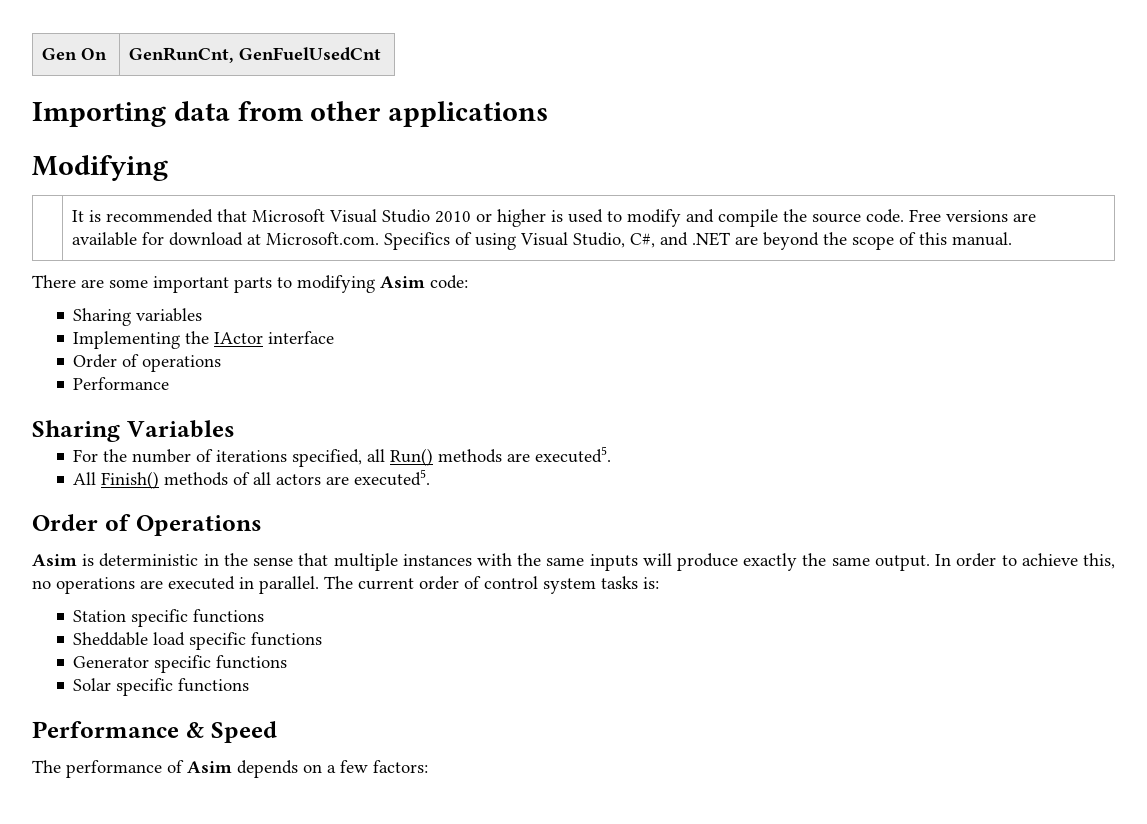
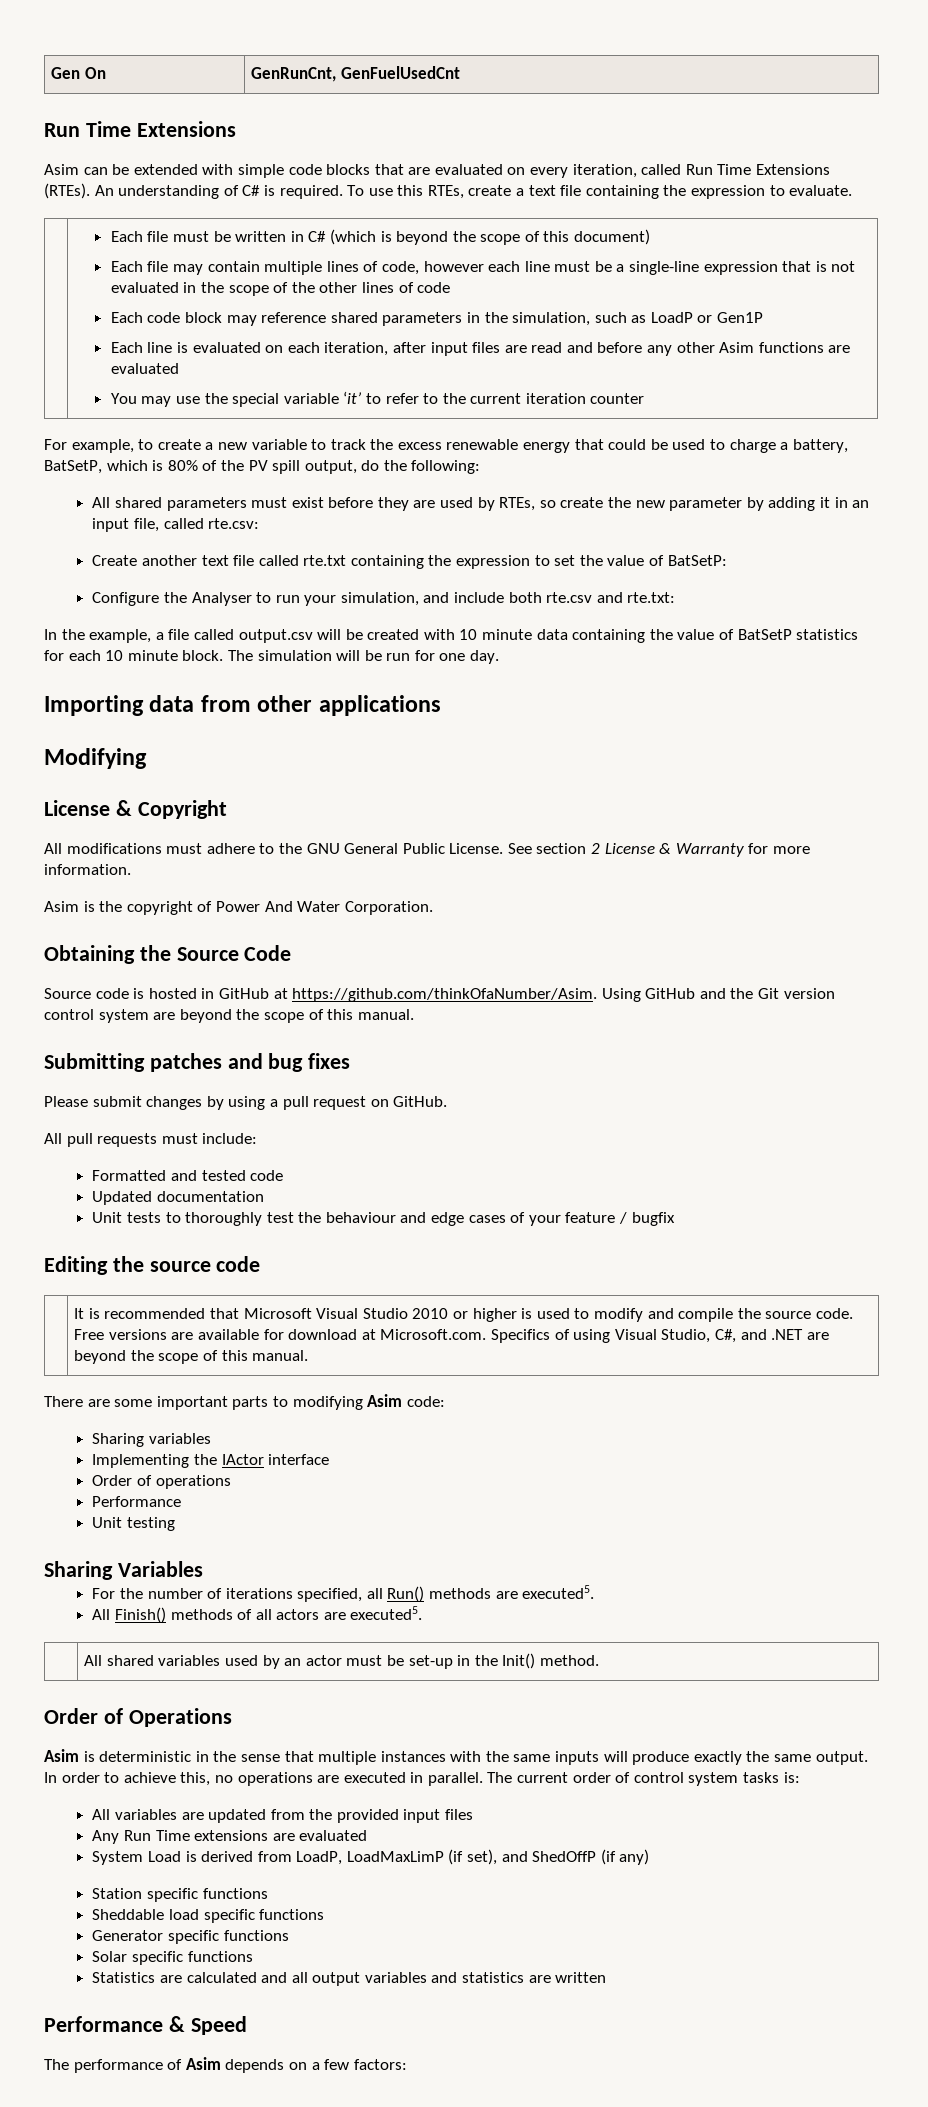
  Gen On | GenRunCnt, GenFuelUsedCnt
+ Run Time Extensions
+ Asim can be extended with simple code blocks that are evaluated on every iteration, called Run Time Extensions (RTEs). An understanding of C# is required. To use this RTEs, create a text file containing the expression to evaluate.
+ | Each file must be written in C# (which is beyond the scope of this document)
+ Each file may contain multiple lines of code, however each line must be a single-line expression that is not evaluated in the scope of the other lines of code
+ Each code block may reference shared parameters in the simulation, such as LoadP or Gen1P
+ Each line is evaluated on each iteration, after input files are read and before any other Asim functions are evaluated
+ You may use the special variable ‘it’ to refer to the current iteration counter
+ For example, to create a new variable to track the excess renewable energy that could be used to charge a battery, BatSetP, which is 80% of the PV spill output, do the following:
+ All shared parameters must exist before they are used by RTEs, so create the new parameter by adding it in an input file, called rte.csv:
+ Create another text file called rte.txt containing the expression to set the value of BatSetP:
+ Configure the Analyser to run your simulation, and include both rte.csv and rte.txt:
+ In the example, a file called output.csv will be created with 10 minute data containing the value of BatSetP statistics for each 10 minute block. The simulation will be run for one day.
+ License & Copyright
+ All modifications must adhere to the GNU General Public License. See section 2 License & Warranty for more information.
+ Asim is the copyright of Power And Water Corporation.
+ Obtaining the Source Code
+ Source code is hosted in GitHub at https://github.com/thinkOfaNumber/Asim. Using GitHub and the Git version control system are beyond the scope of this manual.
+ Submitting patches and bug fixes
+ Please submit changes by using a pull request on GitHub.
+ All pull requests must include:
+ Formatted and tested code
+ Updated documentation
+ Unit tests to thoroughly test the behaviour and edge cases of your feature / bugfix
+ Editing the source code
+ Unit testing
+ | All shared variables used by an actor must be set-up in the Init() method.
+ All variables are updated from the provided input files
+ Any Run Time extensions are evaluated
+ System Load is derived from LoadP, LoadMaxLimP (if set), and ShedOffP (if any)
+ Statistics are calculated and all output variables and statistics are written

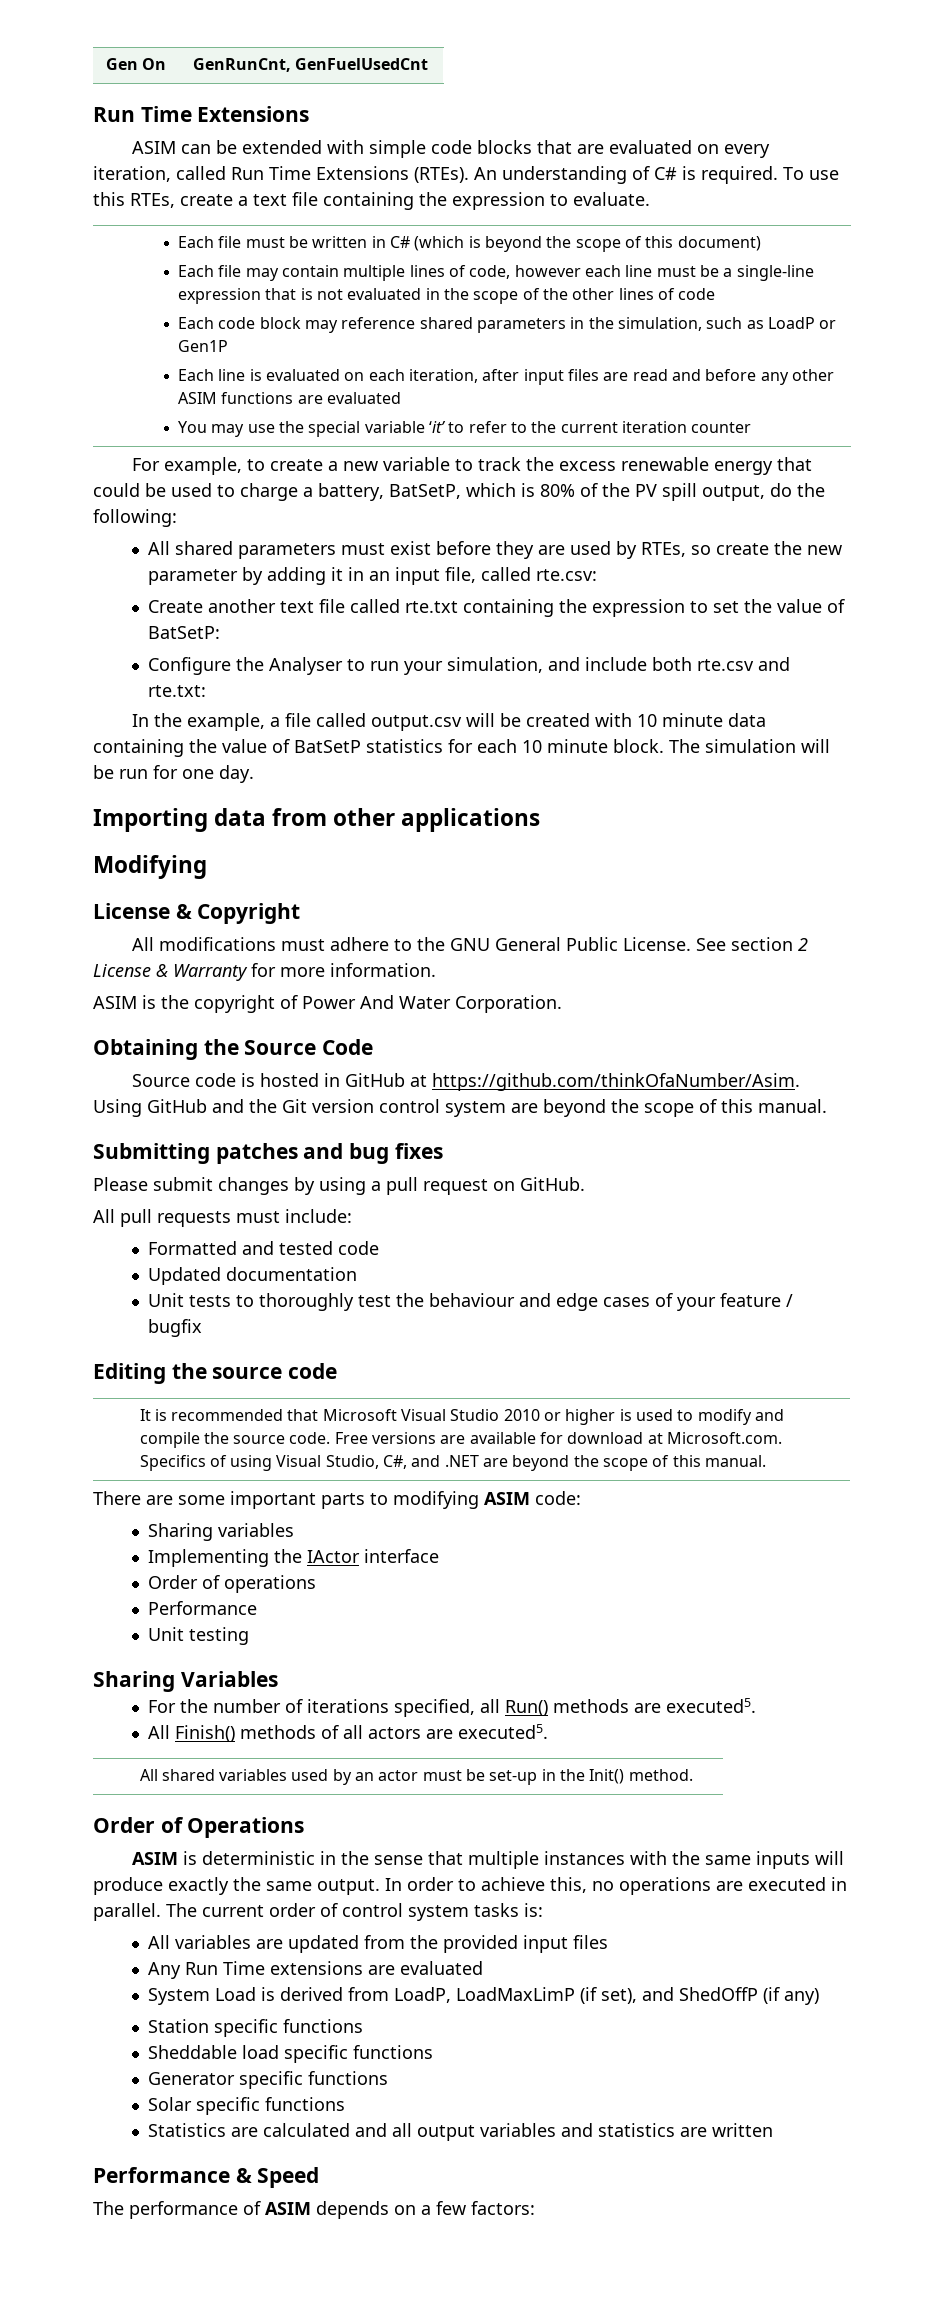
- Asim can be extended with simple code blocks that are evaluated on every iteration, called Run Time Extensions (RTEs).
+ ASIM can be extended with simple code blocks that are evaluated on every iteration, called Run Time Extensions (RTEs).
- Each line is evaluated on each iteration, after input files are read and before any other Asim functions are evaluated
+ Each line is evaluated on each iteration, after input files are read and before any other ASIM functions are evaluated
- Asim is the copyright of Power And Water Corporation.
+ ASIM is the copyright of Power And Water Corporation.
- There are some important parts to modifying Asim code:
+ There are some important parts to modifying ASIM code:
- Asim is deterministic in the sense that multiple instances with the same inputs will produce exactly the same output.
+ ASIM is deterministic in the sense that multiple instances with the same inputs will produce exactly the same output.
- The performance of Asim depends on a few factors:
+ The performance of ASIM depends on a few factors:

